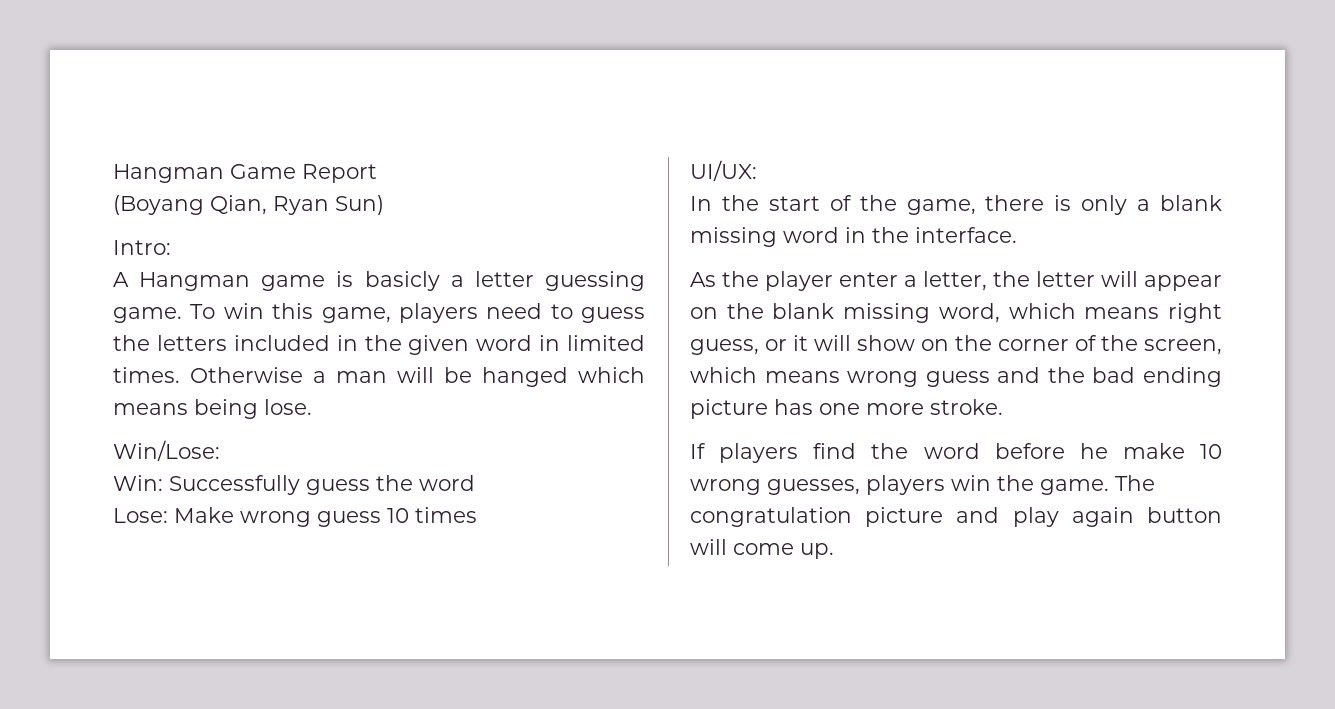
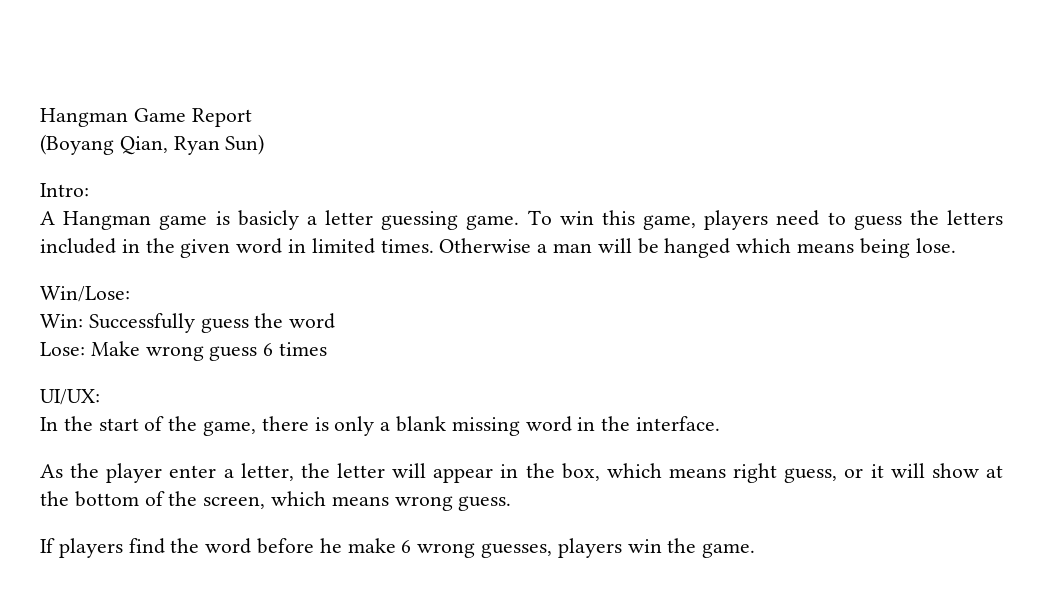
- Lose: Make wrong guess 10 times
+ Lose: Make wrong guess 6 times
- As the player enter a letter, the letter will appear on the blank missing word, which means right guess, or it will show on the corner of the screen, which means wrong guess and the bad ending picture has one more stroke.
+ As the player enter a letter, the letter will appear in the box, which means right guess, or it will show at the bottom of the screen, which means wrong guess.
- If players find the word before he make 10 wrong guesses, players win the game. The congratulation picture and play again button will come up.
+ If players find the word before he make 6 wrong guesses, players win the game.

